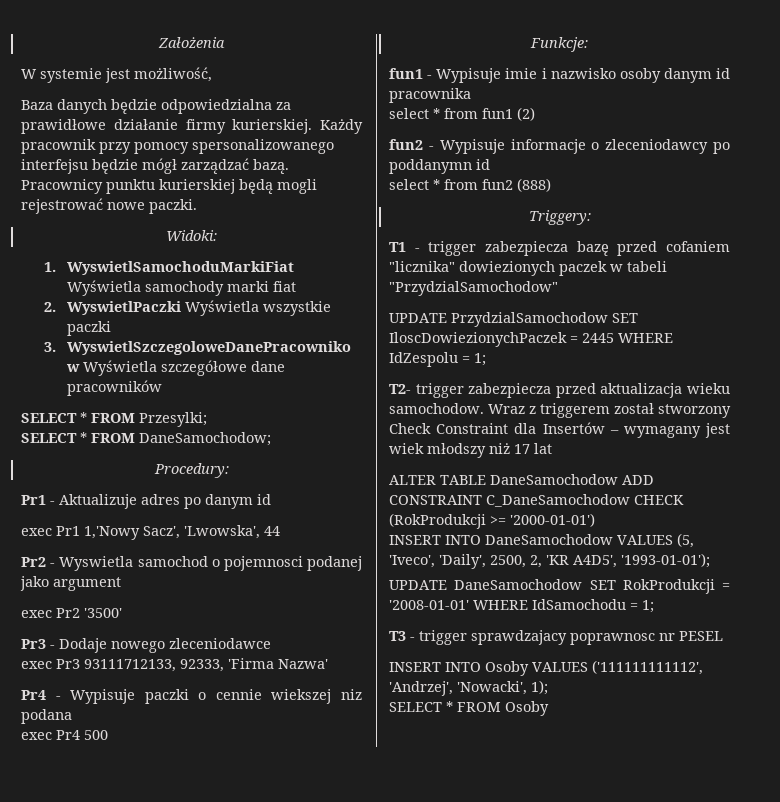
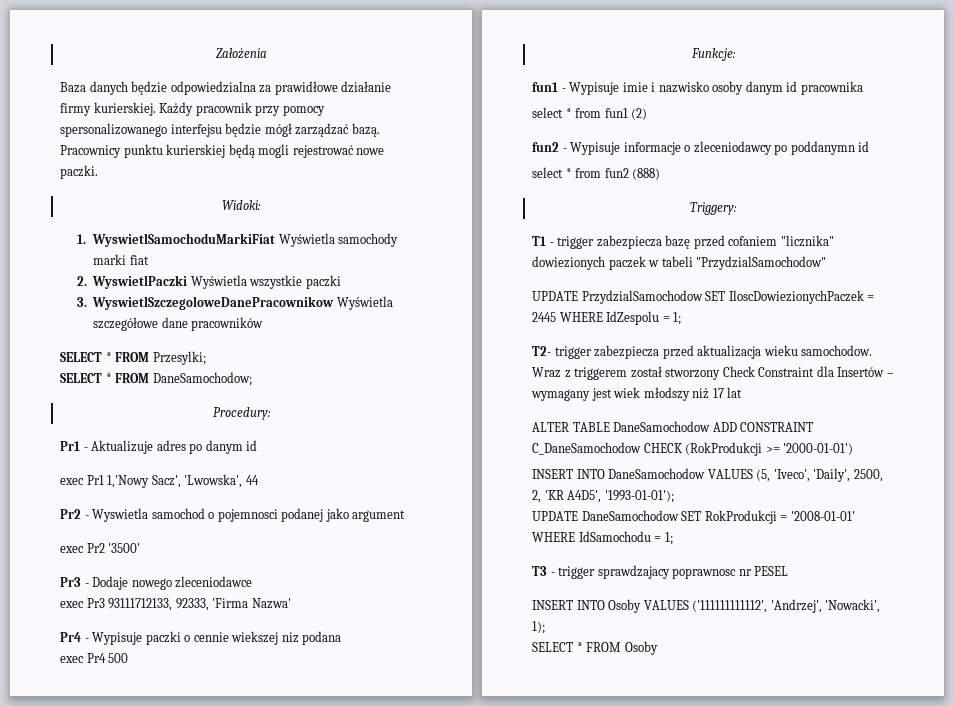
- W systemie jest możliwość,

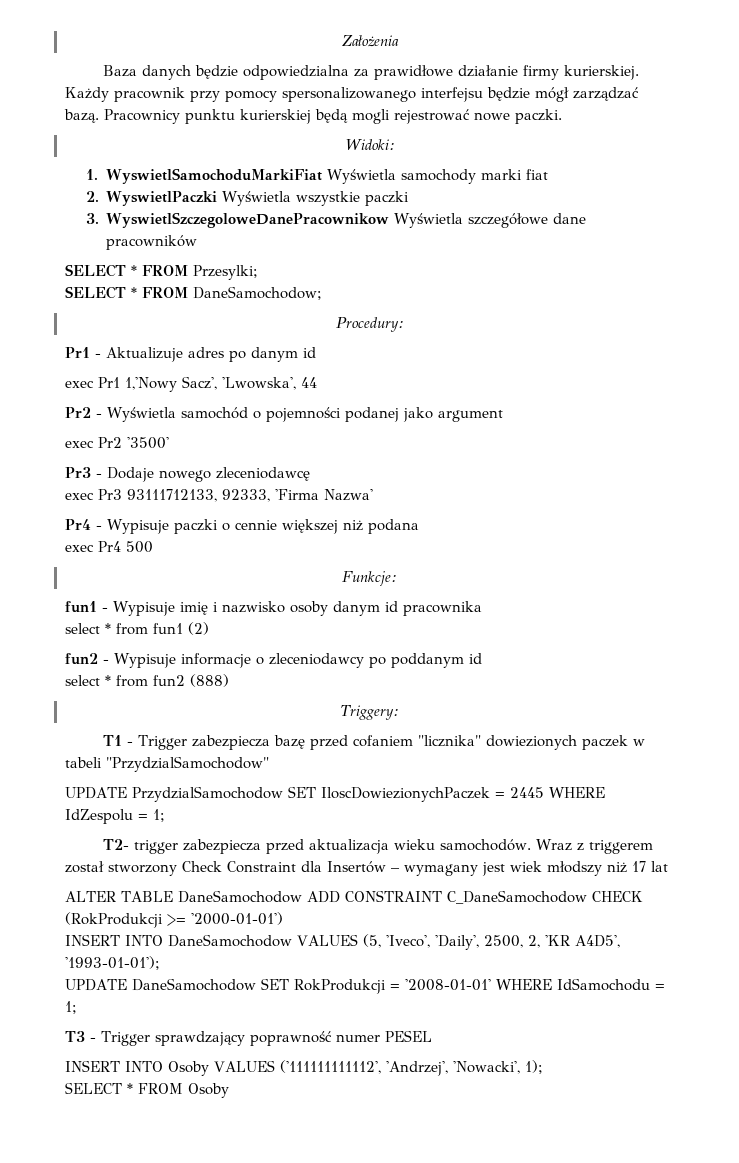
- Pr2 - Wyswietla samochod o pojemnosci podanej jako argument
+ Pr2 - Wyświetla samochód o pojemności podanej jako argument
- Pr3 - Dodaje nowego zleceniodawce
+ Pr3 - Dodaje nowego zleceniodawcę
- Pr4 - Wypisuje paczki o cennie wiekszej niz podana
+ Pr4 - Wypisuje paczki o cennie większej niż podana
- fun1 - Wypisuje imie i nazwisko osoby danym id pracownika
+ fun1 - Wypisuje imię i nazwisko osoby danym id pracownika
- fun2 - Wypisuje informacje o zleceniodawcy po poddanymn id
+ fun2 - Wypisuje informacje o zleceniodawcy po poddanym id
- T1 - trigger zabezpiecza bazę przed cofaniem "licznika" dowiezionych paczek w tabeli "PrzydzialSamochodow"
+ T1 - Trigger zabezpiecza bazę przed cofaniem "licznika" dowiezionych paczek w tabeli "PrzydzialSamochodow"
- T2- trigger zabezpiecza przed aktualizacja wieku samochodow.
+ T2- trigger zabezpiecza przed aktualizacja wieku samochodów.
- T3 - trigger sprawdzajacy poprawnosc nr PESEL
+ T3 - Trigger sprawdzający poprawność numer PESEL

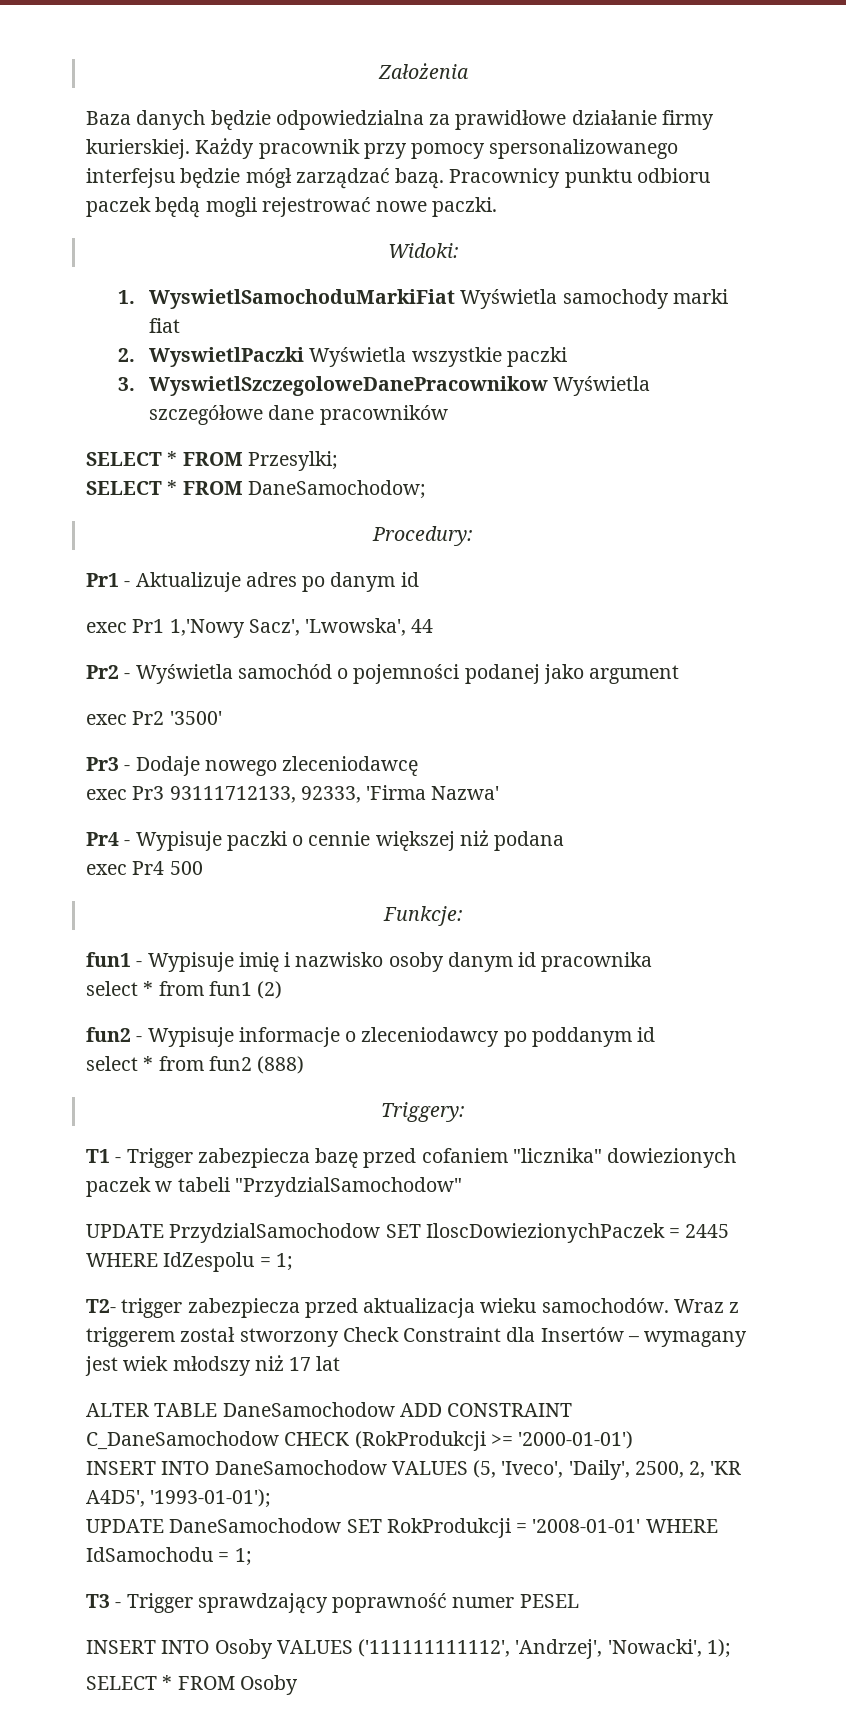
- Pracownicy punktu kurierskiej będą mogli rejestrować nowe paczki.
+ Pracownicy punktu odbioru paczek będą mogli rejestrować nowe paczki.

